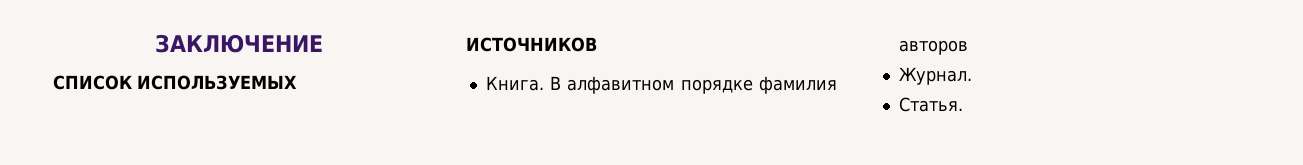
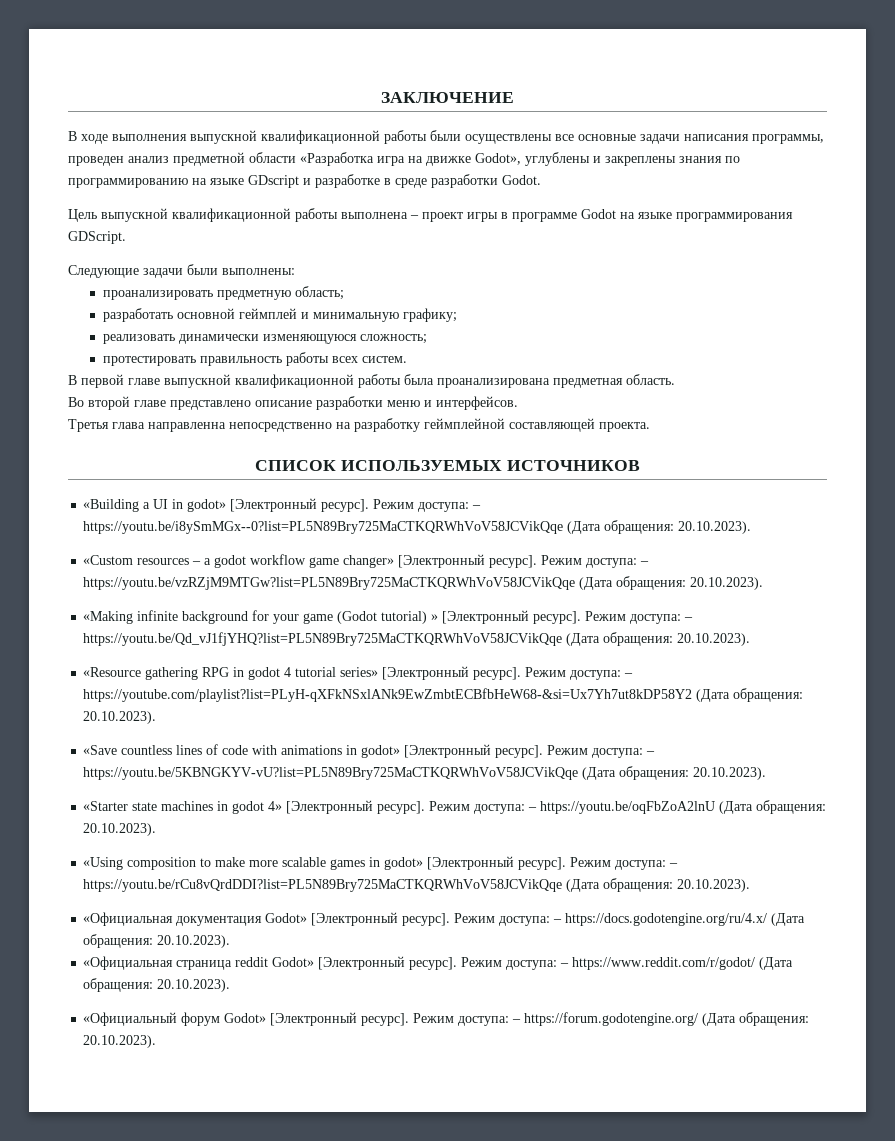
+ В ходе выполнения выпускной квалификационной работы были осуществлены все основные задачи написания программы, проведен анализ предметной области «Разработка игра на движке Godot», углублены и закреплены знания по программированию на языке GDscript и разработке в среде разработки Godot.
+ Цель выпускной квалификационной работы выполнена – проект игры в программе Godot на языке программирования GDScript.
+ Следующие задачи были выполнены:
+ проанализировать предметную область;
+ разработать основной геймплей и минимальную графику;
+ реализовать динамически изменяющуюся сложность;
+ протестировать правильность работы всех систем.
+ В первой главе выпускной квалификационной работы была проанализирована предметная область.
+ Во второй главе представлено описание разработки меню и интерфейсов.
+ Третья глава направленна непосредственно на разработку геймплейной составляющей проекта.
  СПИСОК ИСПОЛЬЗУЕМЫХ ИСТОЧНИКОВ
- Книга. В алфавитном порядке фамилия авторов
- Журнал.
- Статья.
+ «Building a UI in godot» [Электронный ресурс]. Режим доступа: – https://youtu.be/i8ySmMGx--0?list=PL5N89Bry725MaCTKQRWhVoV58JCVikQqe (Дата обращения: 20.10.2023).
+ «Custom resources – a godot workflow game changer» [Электронный ресурс]. Режим доступа: – https://youtu.be/vzRZjM9MTGw?list=PL5N89Bry725MaCTKQRWhVoV58JCVikQqe (Дата обращения: 20.10.2023).
+ «Making infinite background for your game (Godot tutorial) » [Электронный ресурс]. Режим доступа: – https://youtu.be/Qd_vJ1fjYHQ?list=PL5N89Bry725MaCTKQRWhVoV58JCVikQqe (Дата обращения: 20.10.2023).
+ «Resource gathering RPG in godot 4 tutorial series» [Электронный ресурс]. Режим доступа: – https://youtube.com/playlist?list=PLyH-qXFkNSxlANk9EwZmbtECBfbHeW68-&si=Ux7Yh7ut8kDP58Y2 (Дата обращения: 20.10.2023).
+ «Save countless lines of code with animations in godot» [Электронный ресурс]. Режим доступа: – https://youtu.be/5KBNGKYV-vU?list=PL5N89Bry725MaCTKQRWhVoV58JCVikQqe (Дата обращения: 20.10.2023).
+ «Starter state machines in godot 4» [Электронный ресурс]. Режим доступа: – https://youtu.be/oqFbZoA2lnU (Дата обращения: 20.10.2023).
+ «Using composition to make more scalable games in godot» [Электронный ресурс]. Режим доступа: – https://youtu.be/rCu8vQrdDDI?list=PL5N89Bry725MaCTKQRWhVoV58JCVikQqe (Дата обращения: 20.10.2023).
+ «Официальная документация Godot» [Электронный ресурс]. Режим доступа: – https://docs.godotengine.org/ru/4.x/ (Дата обращения: 20.10.2023).
+ «Официальная страница reddit Godot» [Электронный ресурс]. Режим доступа: – https://www.reddit.com/r/godot/ (Дата обращения: 20.10.2023).
+ «Официальный форум Godot» [Электронный ресурс]. Режим доступа: – https://forum.godotengine.org/ (Дата обращения: 20.10.2023).

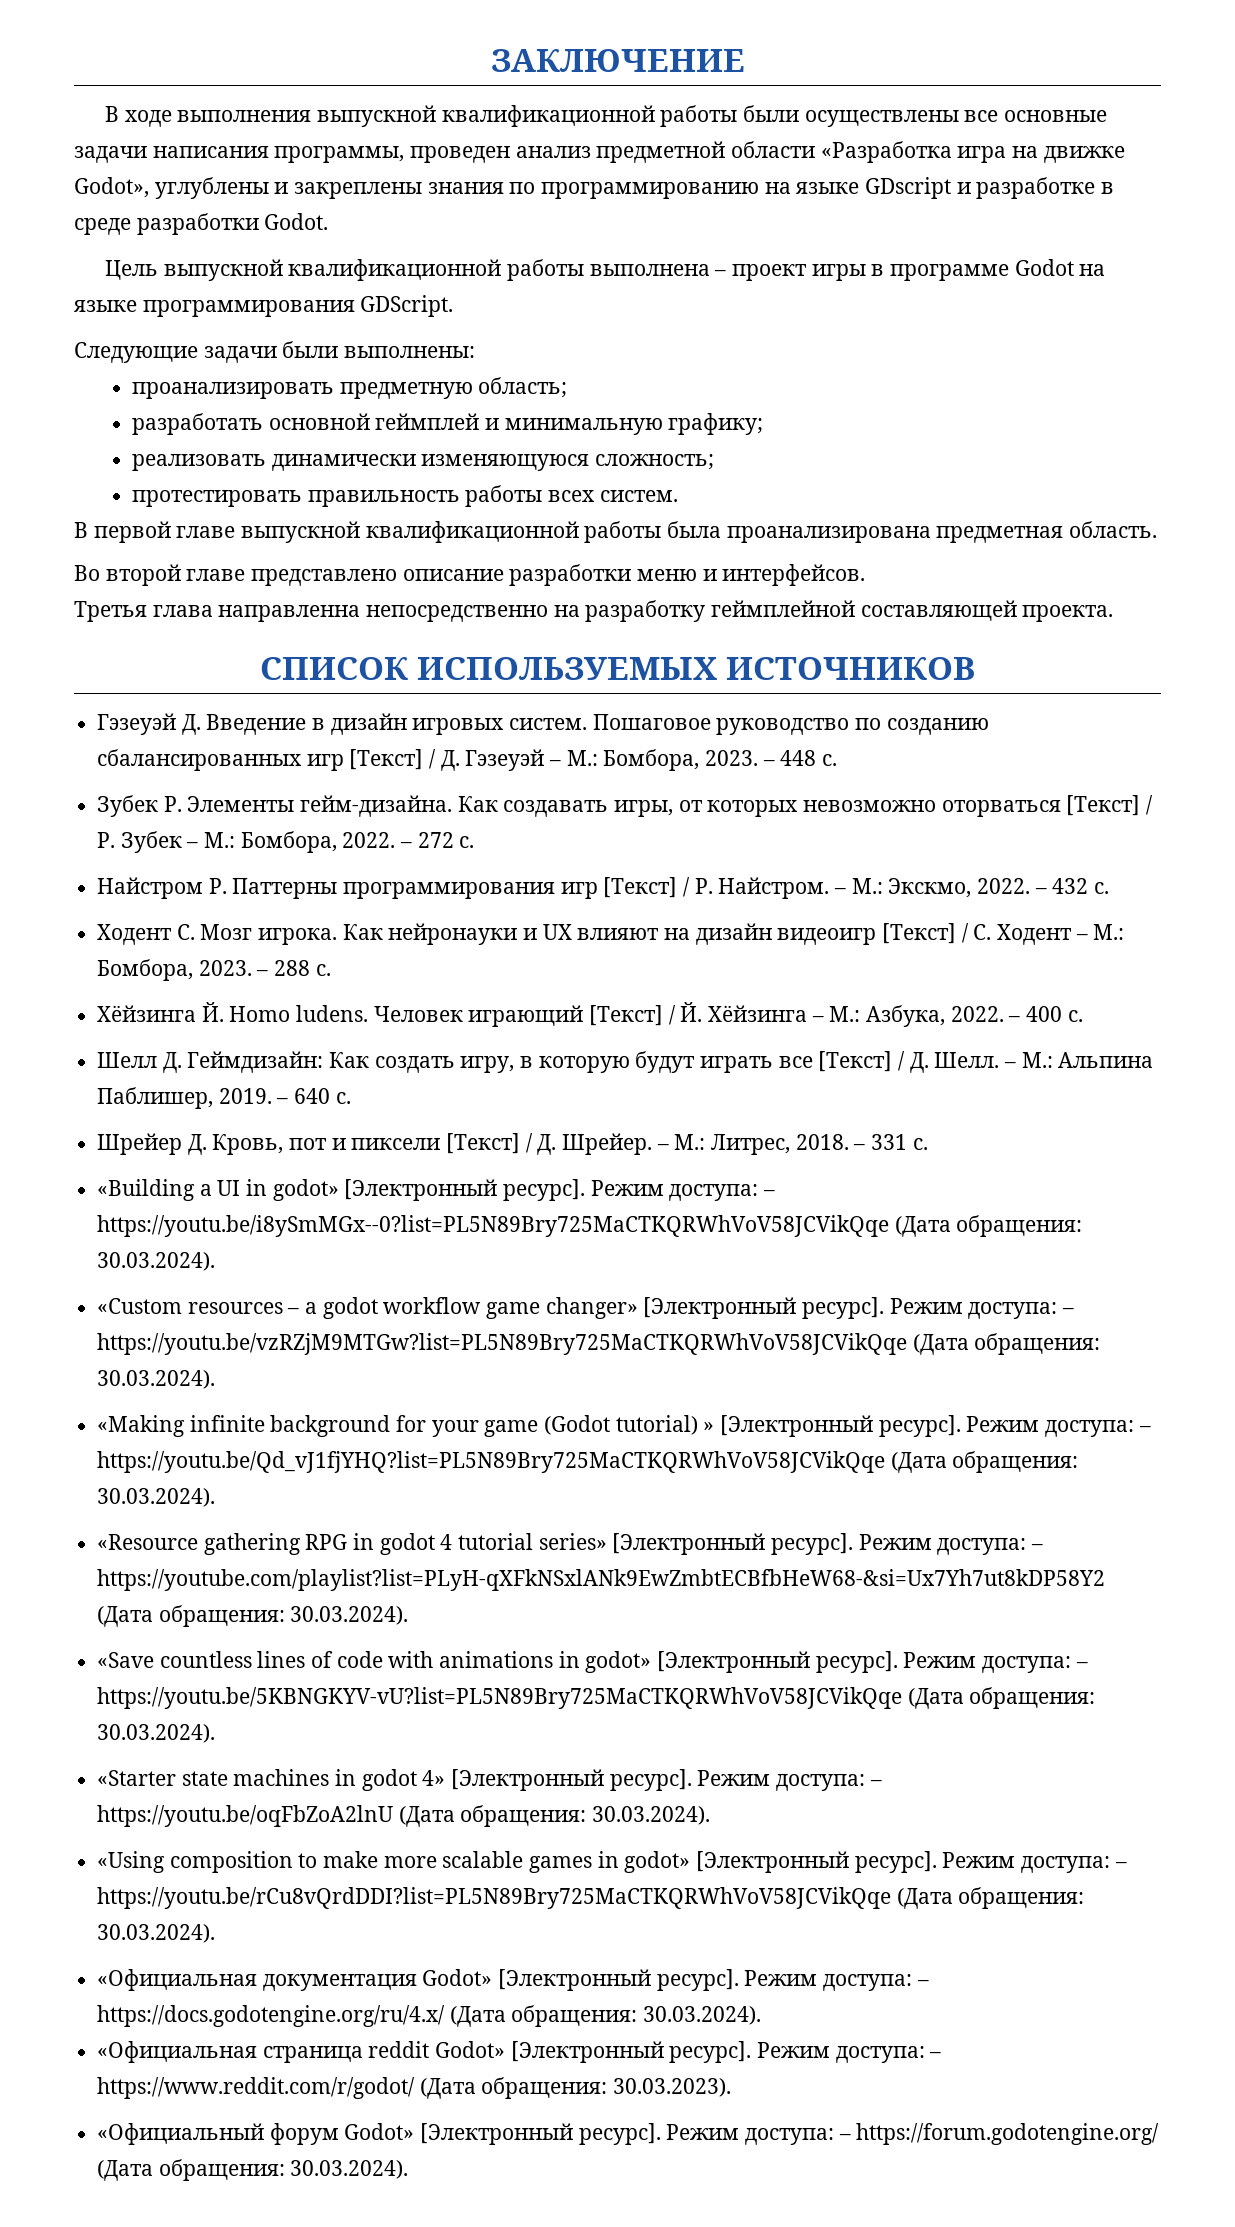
+ Гэзеуэй Д. Введение в дизайн игровых систем. Пошаговое руководство по созданию сбалансированных игр [Текст] / Д. Гэзеуэй – М.: Бомбора, 2023. – 448 с.
+ Зубек Р. Элементы гейм-дизайна. Как создавать игры, от которых невозможно оторваться [Текст] / Р. Зубек – М.: Бомбора, 2022. – 272 с.
+ Найстром Р. Паттерны программирования игр [Текст] / Р. Найстром. – М.: Экскмо, 2022. – 432 с.
+ Ходент С. Мозг игрока. Как нейронауки и UX влияют на дизайн видеоигр [Текст] / С. Ходент – М.: Бомбора, 2023. – 288 с.
+ Хёйзинга Й. Homo ludens. Человек играющий [Текст] / Й. Хёйзинга – М.: Азбука, 2022. – 400 с.
+ Шелл Д. Геймдизайн: Как создать игру, в которую будут играть все [Текст] / Д. Шелл. – М.: Альпина Паблишер, 2019. – 640 с.
+ Шрейер Д. Кровь, пот и пиксели [Текст] / Д. Шрейер. – М.: Литрес, 2018. – 331 с.
- Режим доступа: – https://youtu.be/i8ySmMGx--0?list=PL5N89Bry725MaCTKQRWhVoV58JCVikQqe (Дата обращения: 20.10.2023).
+ Режим доступа: – https://youtu.be/i8ySmMGx--0?list=PL5N89Bry725MaCTKQRWhVoV58JCVikQqe (Дата обращения: 30.03.2024).
- Режим доступа: – https://youtu.be/vzRZjM9MTGw?list=PL5N89Bry725MaCTKQRWhVoV58JCVikQqe (Дата обращения: 20.10.2023).
+ Режим доступа: – https://youtu.be/vzRZjM9MTGw?list=PL5N89Bry725MaCTKQRWhVoV58JCVikQqe (Дата обращения: 30.03.2024).
- Режим доступа: – https://youtu.be/Qd_vJ1fjYHQ?list=PL5N89Bry725MaCTKQRWhVoV58JCVikQqe (Дата обращения: 20.10.2023).
+ Режим доступа: – https://youtu.be/Qd_vJ1fjYHQ?list=PL5N89Bry725MaCTKQRWhVoV58JCVikQqe (Дата обращения: 30.03.2024).
- Режим доступа: – https://youtube.com/playlist?list=PLyH-qXFkNSxlANk9EwZmbtECBfbHeW68-&si=Ux7Yh7ut8kDP58Y2 (Дата обращения: 20.10.2023).
+ Режим доступа: – https://youtube.com/playlist?list=PLyH-qXFkNSxlANk9EwZmbtECBfbHeW68-&si=Ux7Yh7ut8kDP58Y2 (Дата обращения: 30.03.2024).
- Режим доступа: – https://youtu.be/5KBNGKYV-vU?list=PL5N89Bry725MaCTKQRWhVoV58JCVikQqe (Дата обращения: 20.10.2023).
+ Режим доступа: – https://youtu.be/5KBNGKYV-vU?list=PL5N89Bry725MaCTKQRWhVoV58JCVikQqe (Дата обращения: 30.03.2024).
- Режим доступа: – https://youtu.be/oqFbZoA2lnU (Дата обращения: 20.10.2023).
+ Режим доступа: – https://youtu.be/oqFbZoA2lnU (Дата обращения: 30.03.2024).
- Режим доступа: – https://youtu.be/rCu8vQrdDDI?list=PL5N89Bry725MaCTKQRWhVoV58JCVikQqe (Дата обращения: 20.10.2023).
+ Режим доступа: – https://youtu.be/rCu8vQrdDDI?list=PL5N89Bry725MaCTKQRWhVoV58JCVikQqe (Дата обращения: 30.03.2024).
- Режим доступа: – https://docs.godotengine.org/ru/4.x/ (Дата обращения: 20.10.2023).
+ Режим доступа: – https://docs.godotengine.org/ru/4.x/ (Дата обращения: 30.03.2024).
- Режим доступа: – https://www.reddit.com/r/godot/ (Дата обращения: 20.10.2023).
+ Режим доступа: – https://www.reddit.com/r/godot/ (Дата обращения: 30.03.2023).
- Режим доступа: – https://forum.godotengine.org/ (Дата обращения: 20.10.2023).
+ Режим доступа: – https://forum.godotengine.org/ (Дата обращения: 30.03.2024).

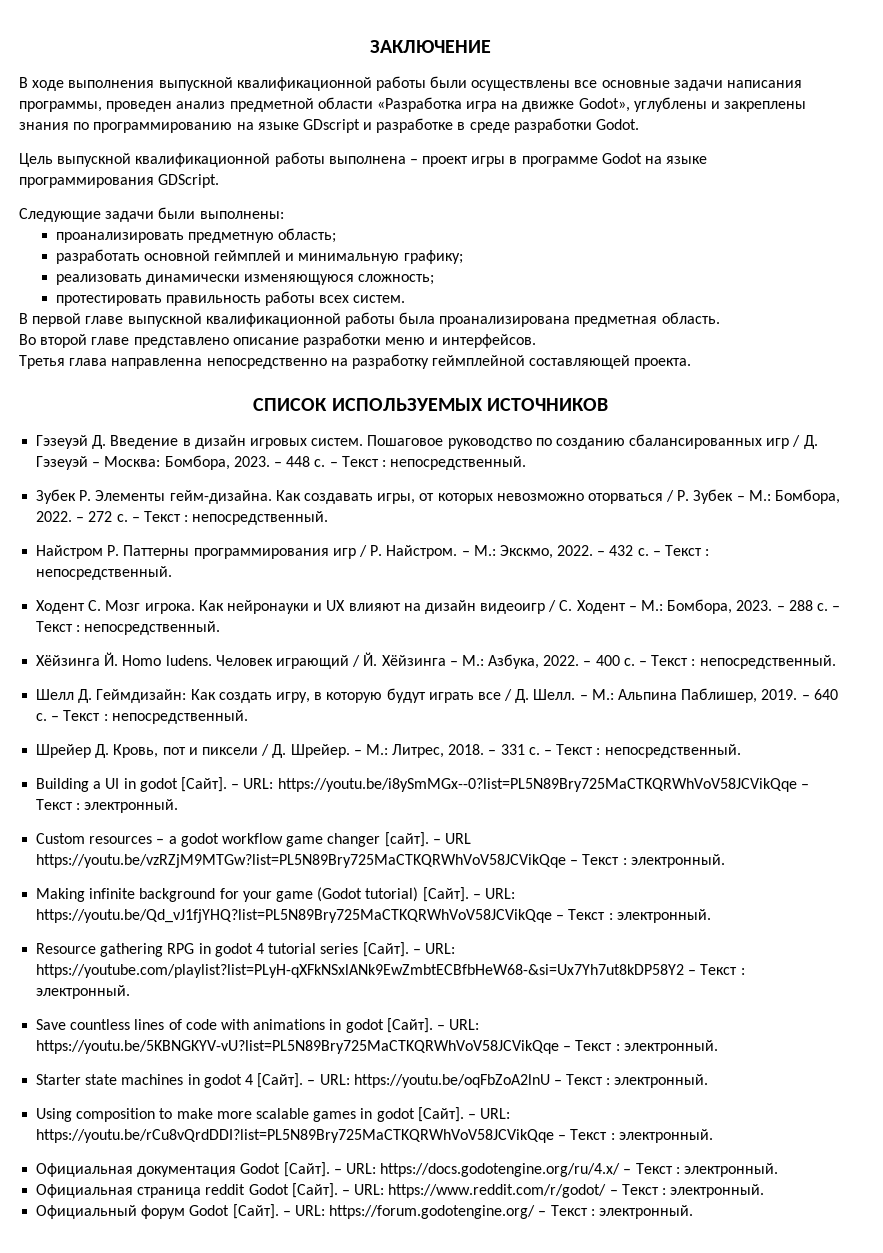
- Пошаговое руководство по созданию сбалансированных игр [Текст] / Д. Гэзеуэй – М.: Бомбора, 2023.
+ Пошаговое руководство по созданию сбалансированных игр / Д. Гэзеуэй – Москва: Бомбора, 2023.
- – 448 с.
+ – 448 с. – Текст : непосредственный.
- Как создавать игры, от которых невозможно оторваться [Текст] / Р. Зубек – М.: Бомбора, 2022.
+ Как создавать игры, от которых невозможно оторваться / Р. Зубек – М.: Бомбора, 2022.
- – 272 с.
+ – 272 с. – Текст : непосредственный.
- Найстром Р. Паттерны программирования игр [Текст] / Р. Найстром.
+ Найстром Р. Паттерны программирования игр / Р. Найстром.
- – 432 с.
+ – 432 с. – Текст : непосредственный.
- Как нейронауки и UX влияют на дизайн видеоигр [Текст] / С. Ходент – М.: Бомбора, 2023.
+ Как нейронауки и UX влияют на дизайн видеоигр / С. Ходент – М.: Бомбора, 2023.
- – 288 с.
+ – 288 с. – Текст : непосредственный.
- Человек играющий [Текст] / Й. Хёйзинга – М.: Азбука, 2022.
+ Человек играющий / Й. Хёйзинга – М.: Азбука, 2022.
- – 400 с.
+ – 400 с. – Текст : непосредственный.
- Шелл Д. Геймдизайн: Как создать игру, в которую будут играть все [Текст] / Д. Шелл.
+ Шелл Д. Геймдизайн: Как создать игру, в которую будут играть все / Д. Шелл.
- – 640 с.
+ – 640 с. – Текст : непосредственный.
- Шрейер Д. Кровь, пот и пиксели [Текст] / Д. Шрейер.
+ Шрейер Д. Кровь, пот и пиксели / Д. Шрейер.
- – 331 с.
- «Building a UI in godot» [Электронный ресурс]. Режим доступа: – https://youtu.be/i8ySmMGx--0?list=PL5N89Bry725MaCTKQRWhVoV58JCVikQqe (Дата обращения: 30.03.2024).
- «Custom resources – a godot workflow game changer» [Электронный ресурс]. Режим доступа: – https://youtu.be/vzRZjM9MTGw?list=PL5N89Bry725MaCTKQRWhVoV58JCVikQqe (Дата обращения: 30.03.2024).
- «Making infinite background for your game (Godot tutorial) » [Электронный ресурс]. Режим доступа: – https://youtu.be/Qd_vJ1fjYHQ?list=PL5N89Bry725MaCTKQRWhVoV58JCVikQqe (Дата обращения: 30.03.2024).
- «Resource gathering RPG in godot 4 tutorial series» [Электронный ресурс]. Режим доступа: – https://youtube.com/playlist?list=PLyH-qXFkNSxlANk9EwZmbtECBfbHeW68-&si=Ux7Yh7ut8kDP58Y2 (Дата обращения: 30.03.2024).
- «Save countless lines of code with animations in godot» [Электронный ресурс]. Режим доступа: – https://youtu.be/5KBNGKYV-vU?list=PL5N89Bry725MaCTKQRWhVoV58JCVikQqe (Дата обращения: 30.03.2024).
- «Starter state machines in godot 4» [Электронный ресурс]. Режим доступа: – https://youtu.be/oqFbZoA2lnU (Дата обращения: 30.03.2024).
- «Using composition to make more scalable games in godot» [Электронный ресурс]. Режим доступа: – https://youtu.be/rCu8vQrdDDI?list=PL5N89Bry725MaCTKQRWhVoV58JCVikQqe (Дата обращения: 30.03.2024).
- «Официальная документация Godot» [Электронный ресурс]. Режим доступа: – https://docs.godotengine.org/ru/4.x/ (Дата обращения: 30.03.2024).
- «Официальная страница reddit Godot» [Электронный ресурс]. Режим доступа: – https://www.reddit.com/r/godot/ (Дата обращения: 30.03.2023).
- «Официальный форум Godot» [Электронный ресурс]. Режим доступа: – https://forum.godotengine.org/ (Дата обращения: 30.03.2024).
+ – 331 с. – Текст : непосредственный.
+ Building a UI in godot [Сайт]. – URL: https://youtu.be/i8ySmMGx--0?list=PL5N89Bry725MaCTKQRWhVoV58JCVikQqe – Текст : электронный.
+ Custom resources – a godot workflow game changer [сайт]. – URL https://youtu.be/vzRZjM9MTGw?list=PL5N89Bry725MaCTKQRWhVoV58JCVikQqe – Текст : электронный.
+ Making infinite background for your game (Godot tutorial) [Сайт]. – URL: https://youtu.be/Qd_vJ1fjYHQ?list=PL5N89Bry725MaCTKQRWhVoV58JCVikQqe – Текст : электронный.
+ Resource gathering RPG in godot 4 tutorial series [Сайт]. – URL: https://youtube.com/playlist?list=PLyH-qXFkNSxlANk9EwZmbtECBfbHeW68-&si=Ux7Yh7ut8kDP58Y2 – Текст : электронный.
+ Save countless lines of code with animations in godot [Сайт]. – URL: https://youtu.be/5KBNGKYV-vU?list=PL5N89Bry725MaCTKQRWhVoV58JCVikQqe – Текст : электронный.
+ Starter state machines in godot 4 [Сайт]. – URL: https://youtu.be/oqFbZoA2lnU – Текст : электронный.
+ Using composition to make more scalable games in godot [Сайт]. – URL: https://youtu.be/rCu8vQrdDDI?list=PL5N89Bry725MaCTKQRWhVoV58JCVikQqe – Текст : электронный.
+ Официальная документация Godot [Сайт]. – URL: https://docs.godotengine.org/ru/4.x/ – Текст : электронный.
+ Официальная страница reddit Godot [Сайт]. – URL: https://www.reddit.com/r/godot/ – Текст : электронный.
+ Официальный форум Godot [Сайт]. – URL: https://forum.godotengine.org/ – Текст : электронный.

